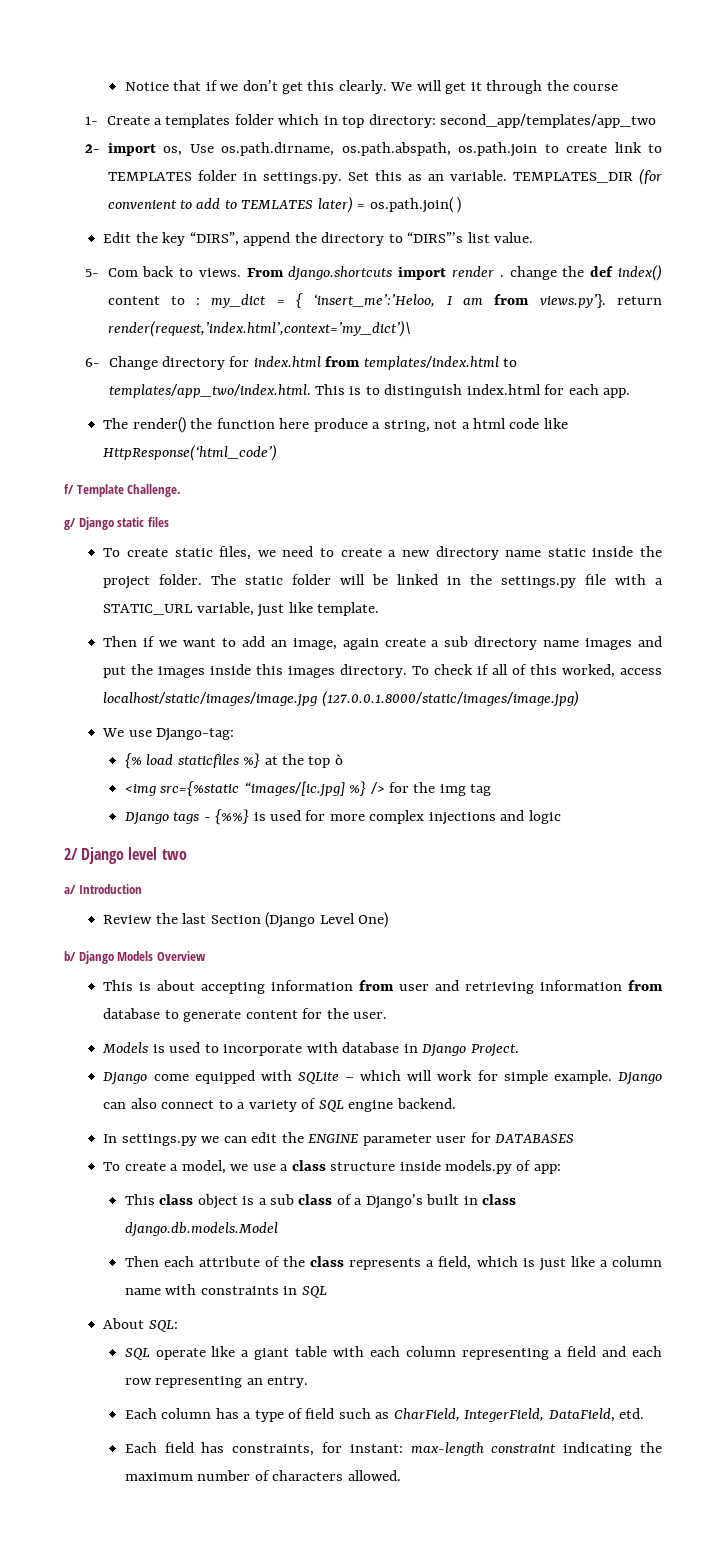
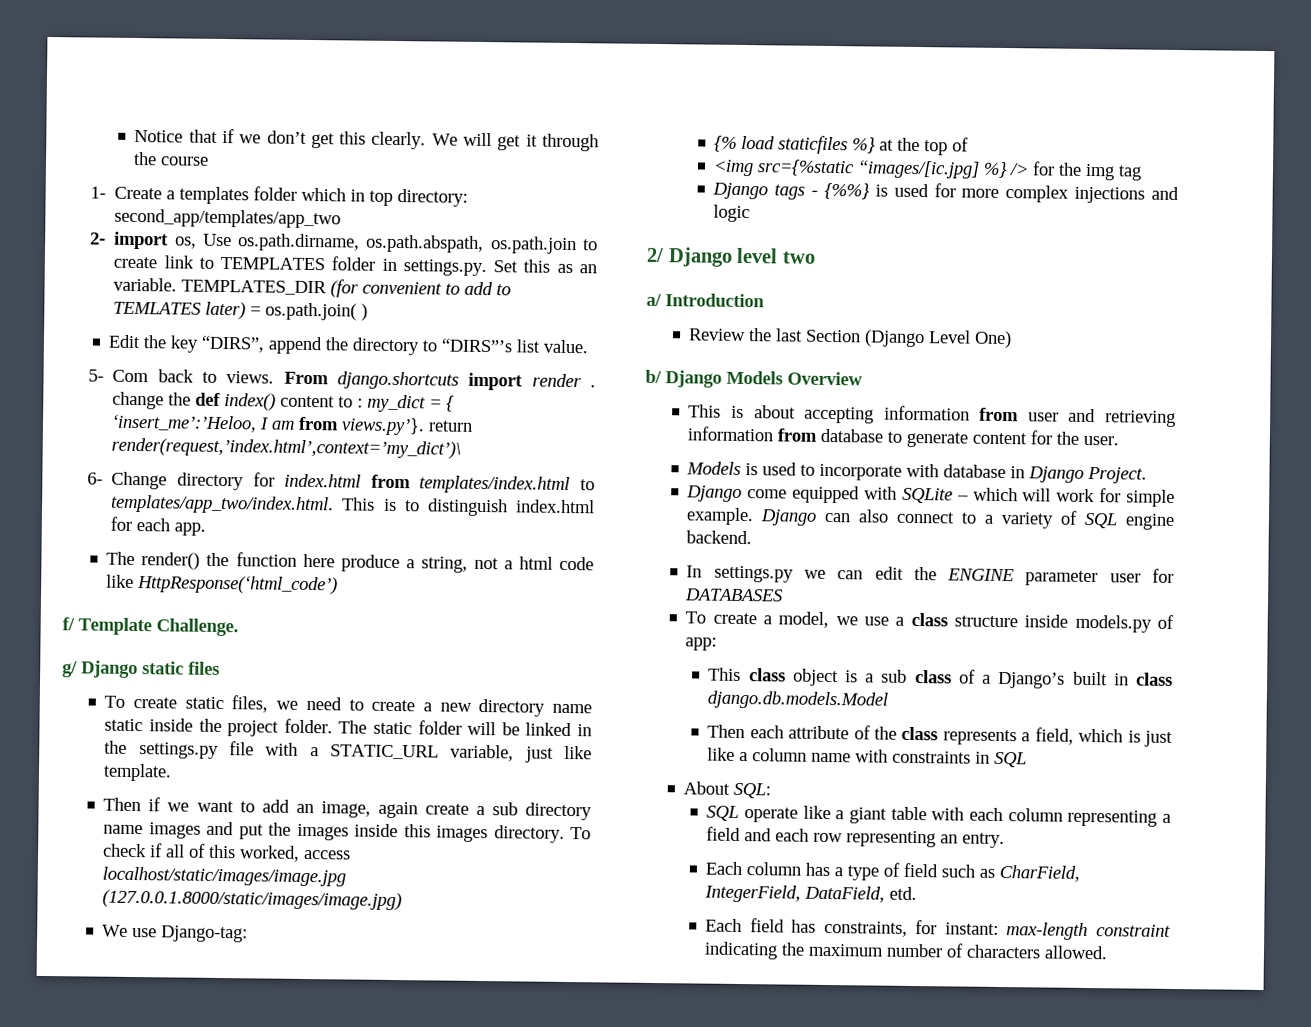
- {% load staticfiles %} at the top ò
+ {% load staticfiles %} at the top of

